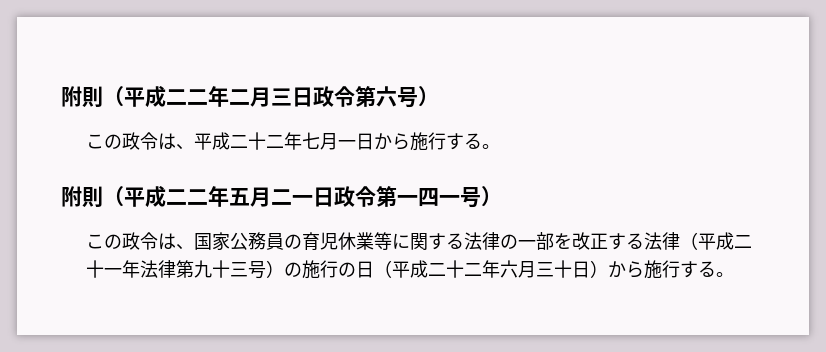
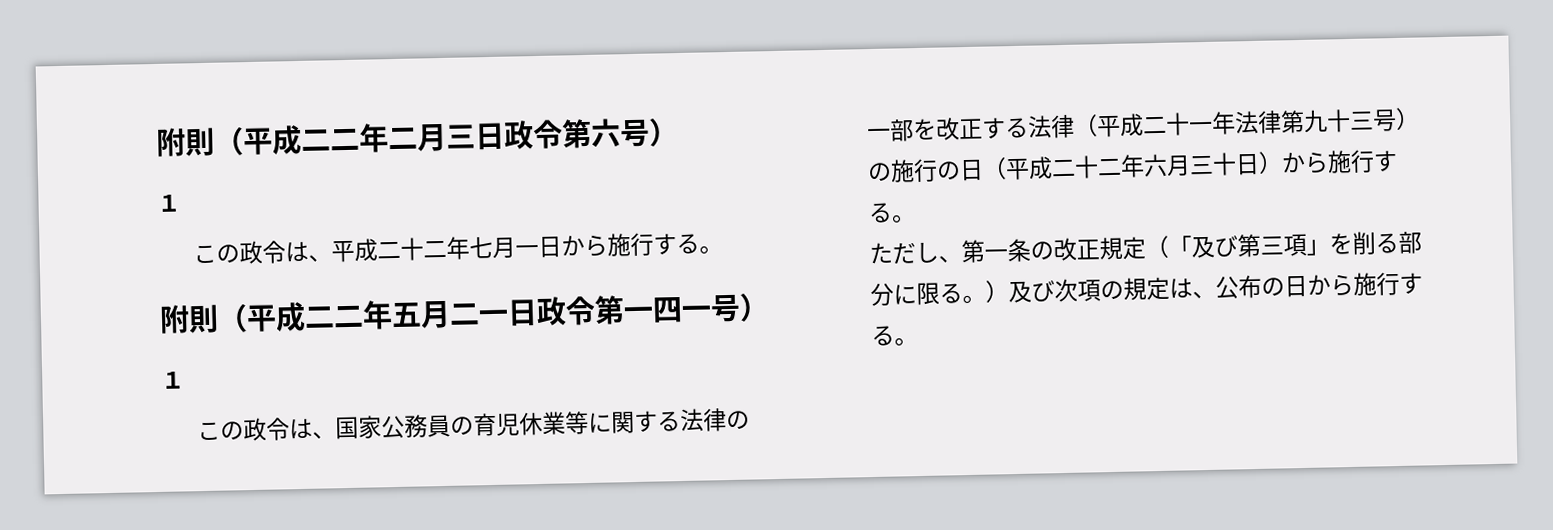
  附則（平成二二年二月三日政令第六号）
+ １
  附則（平成二二年五月二一日政令第一四一号）
+ １
+ ただし、第一条の改正規定（「及び第三項」を削る部分に限る。）及び次項の規定は、公布の日から施行する。

